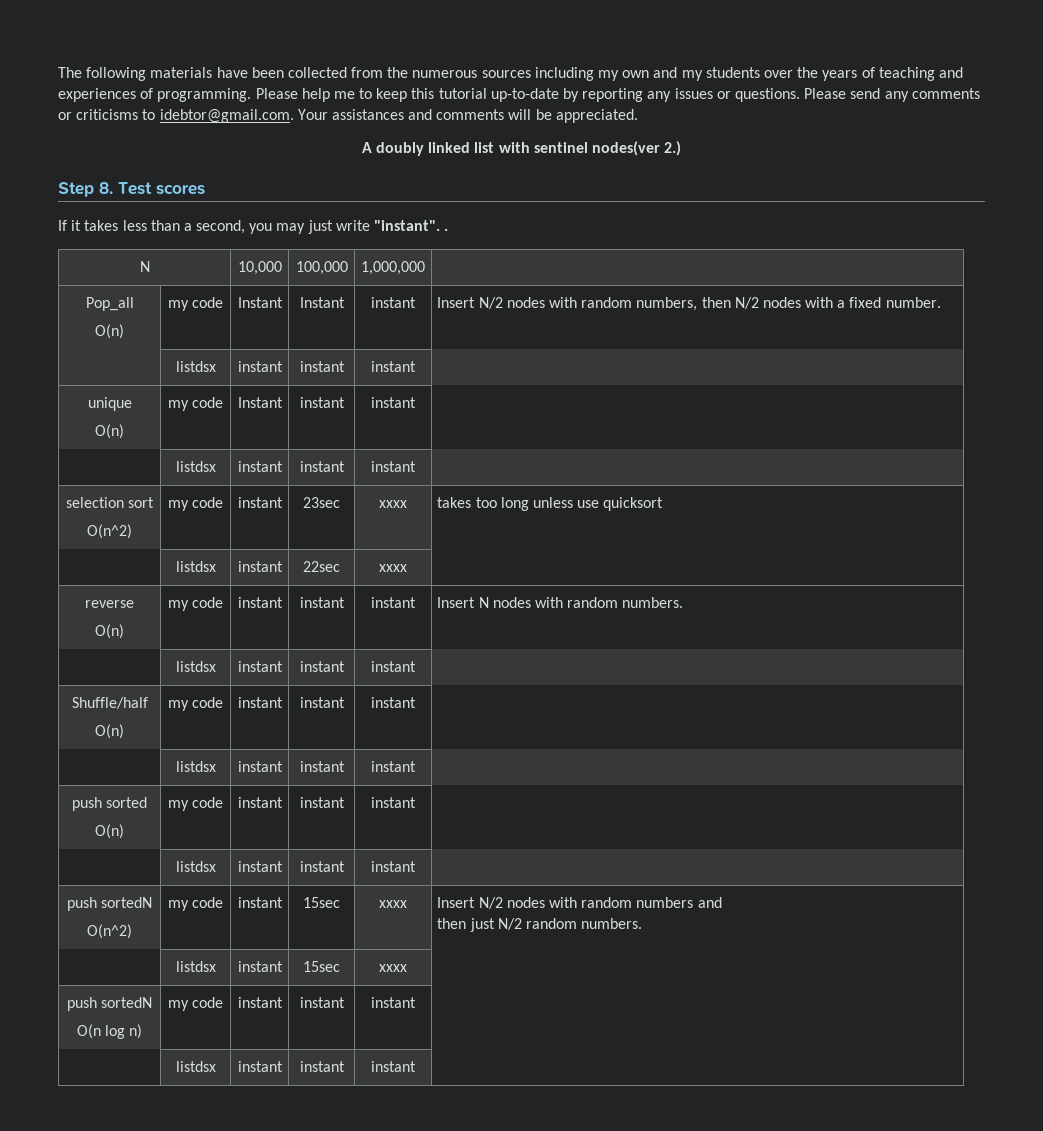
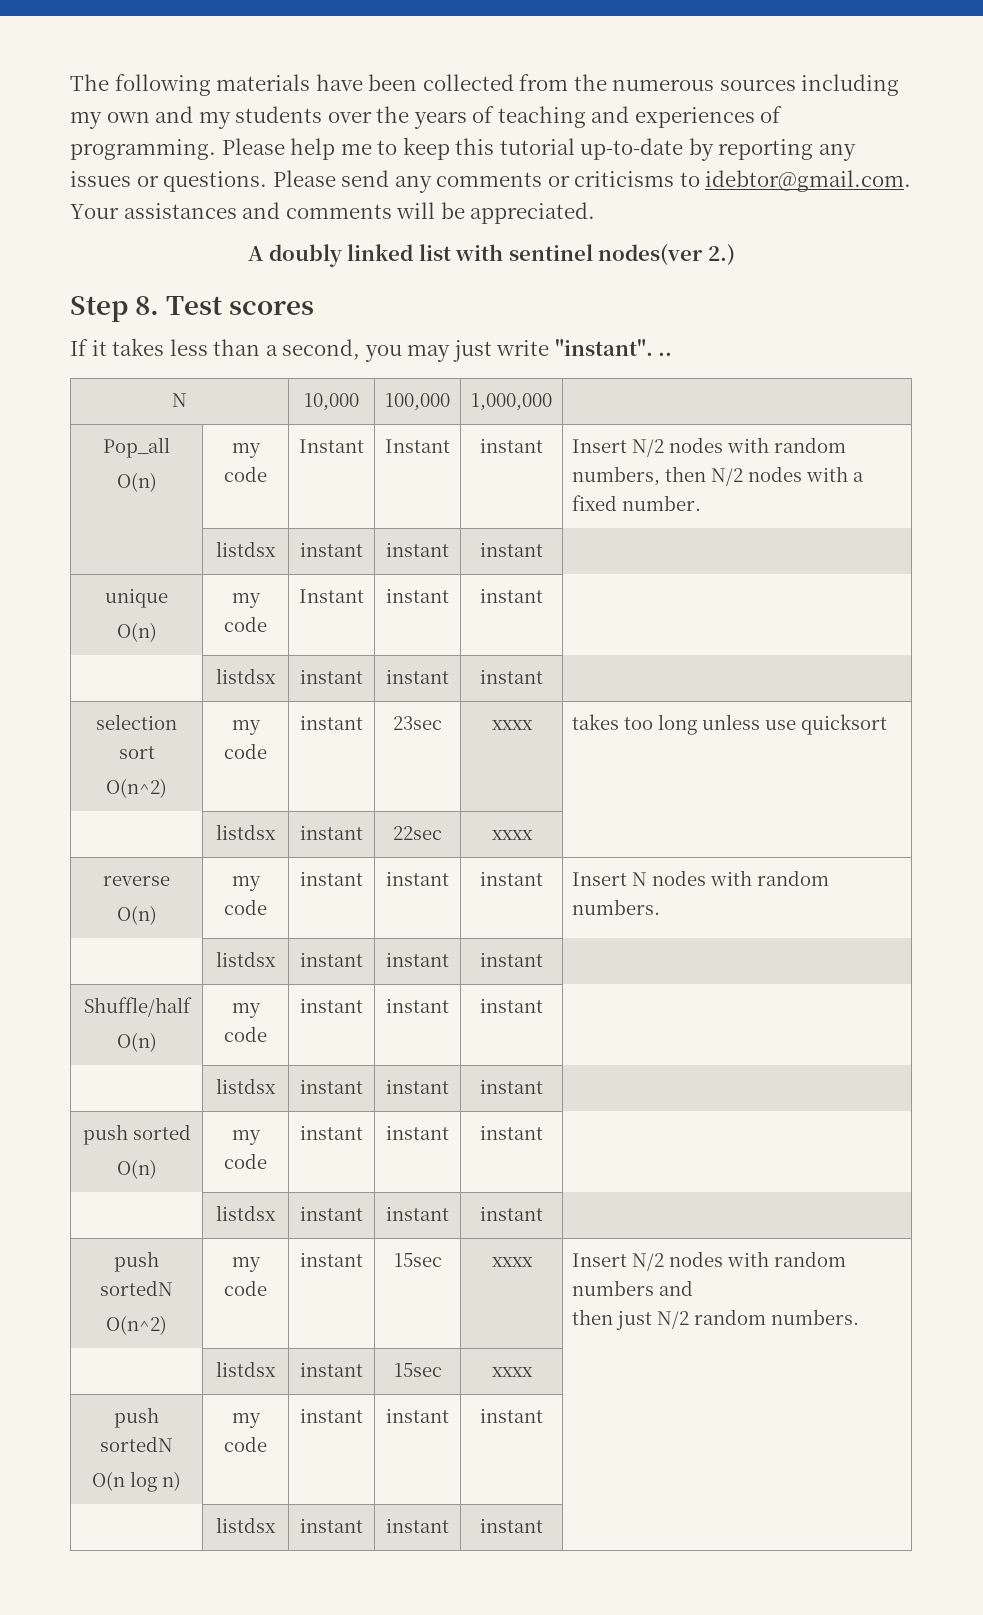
- If it takes less than a second, you may just write "instant". .
+ If it takes less than a second, you may just write "instant". ..

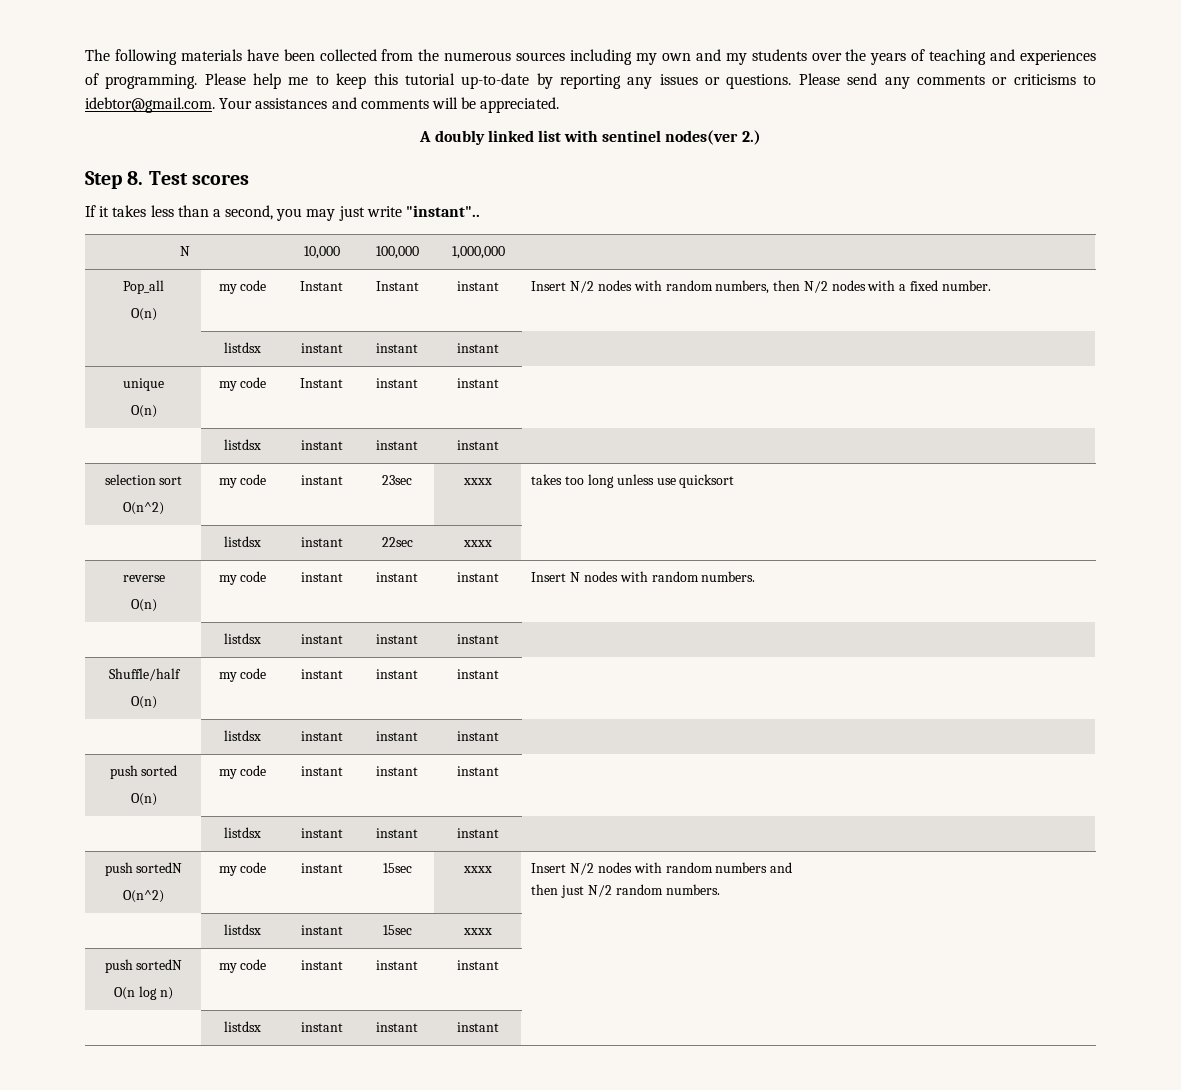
- If it takes less than a second, you may just write "instant". ..
+ If it takes less than a second, you may just write "instant"..

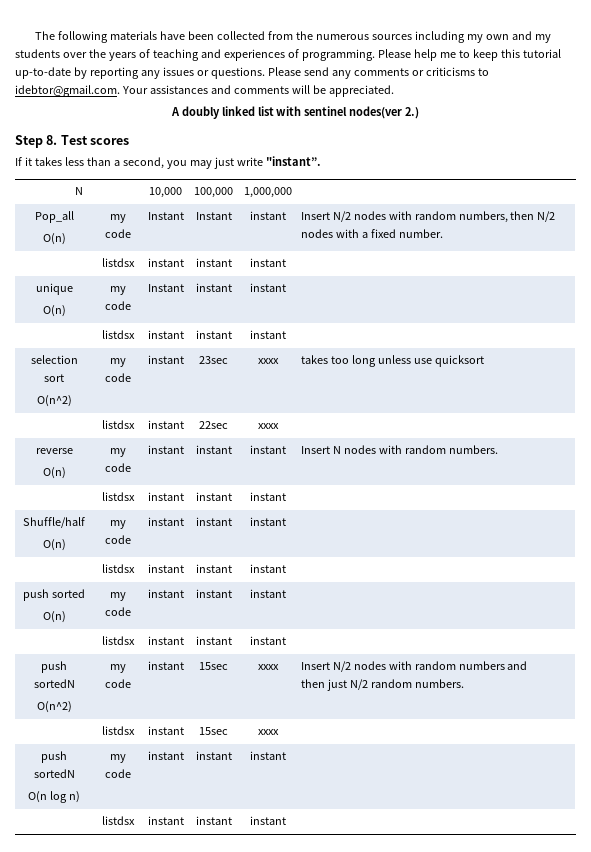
- If it takes less than a second, you may just write "instant"..
+ If it takes less than a second, you may just write "instant”.

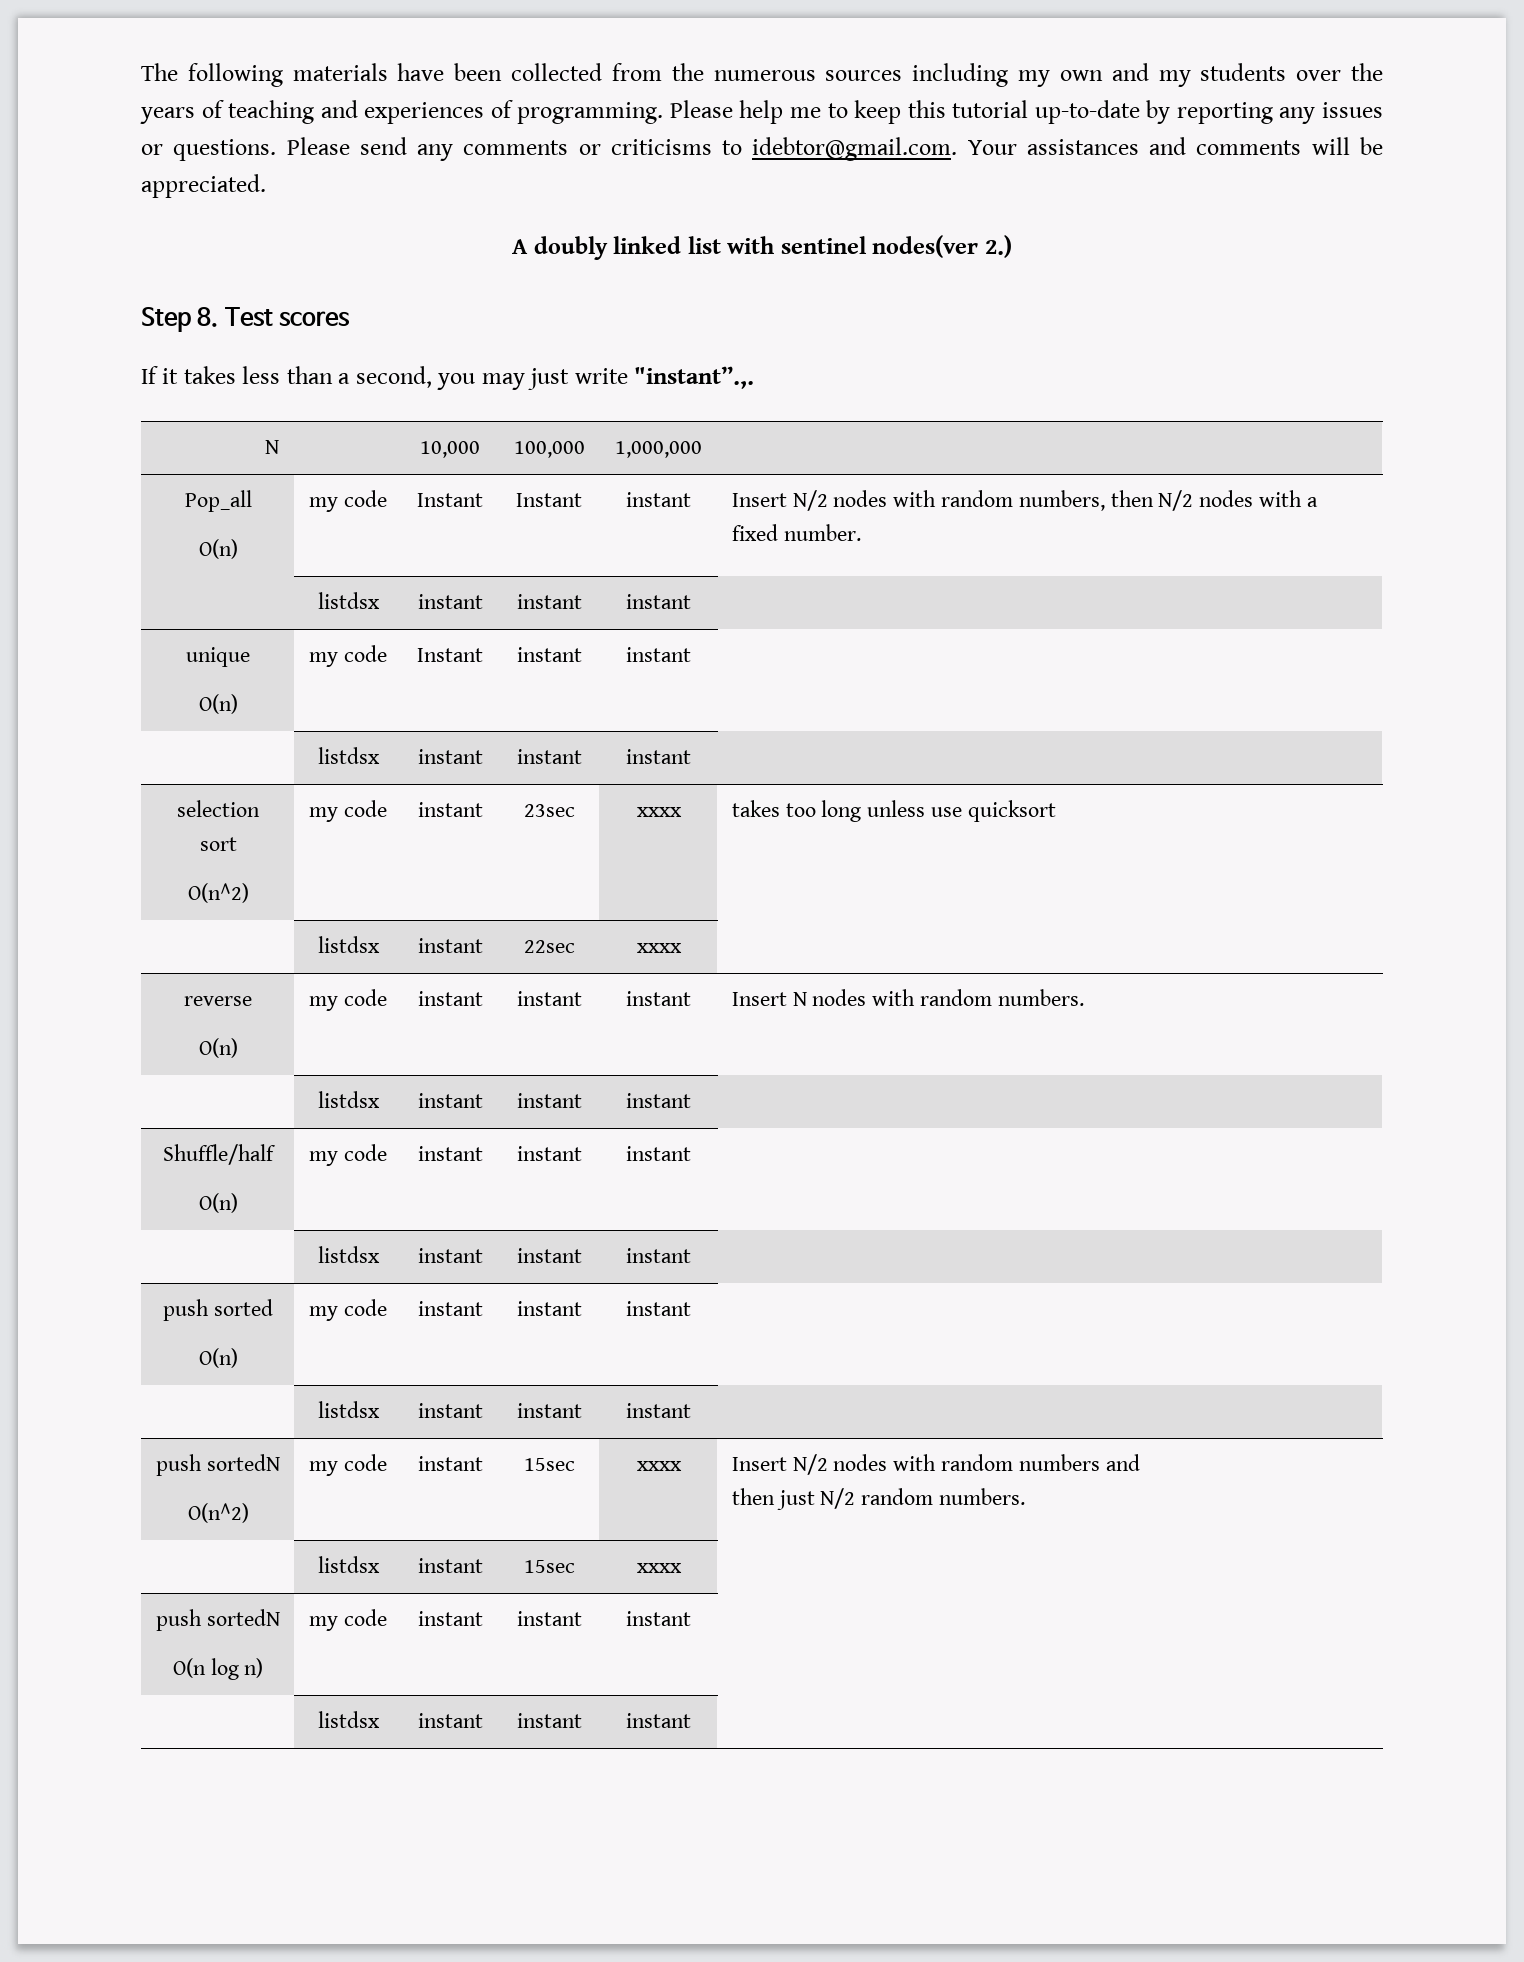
- If it takes less than a second, you may just write "instant”.
+ If it takes less than a second, you may just write "instant”.,.

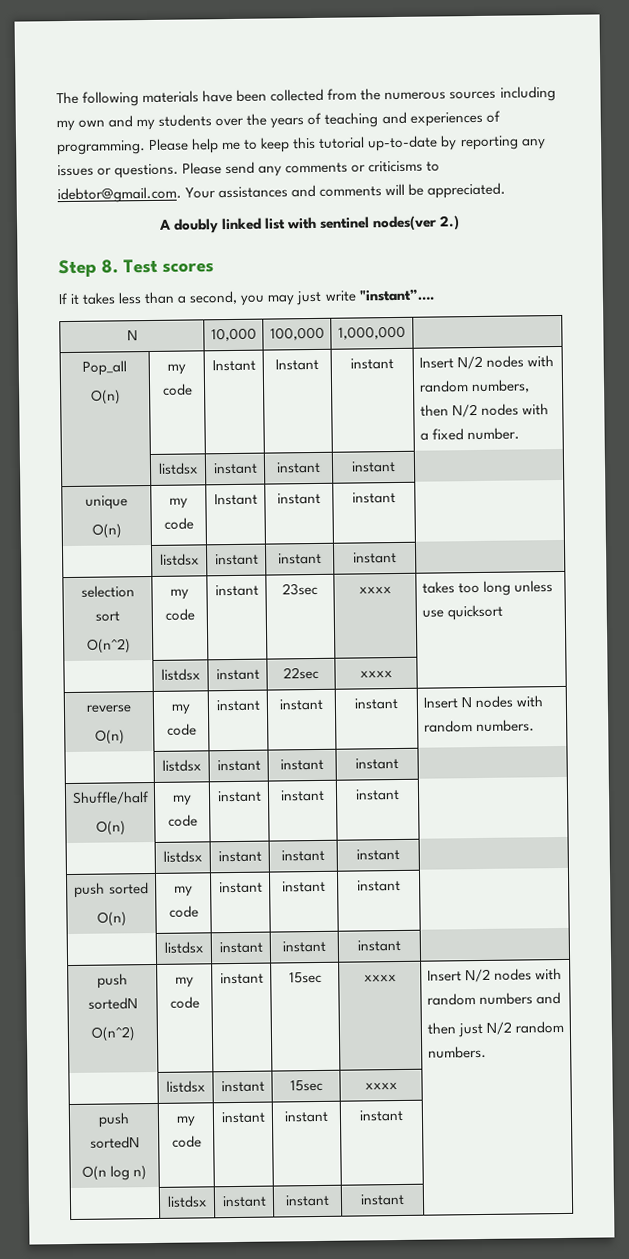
- If it takes less than a second, you may just write "instant”.,.
+ If it takes less than a second, you may just write "instant”….

